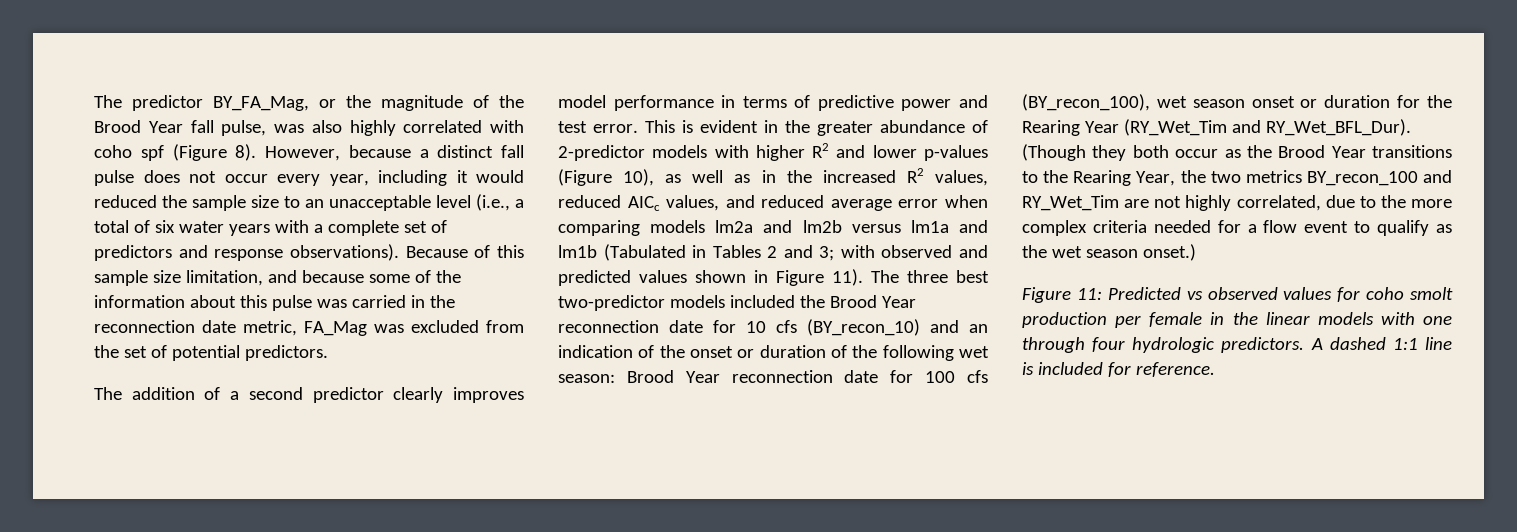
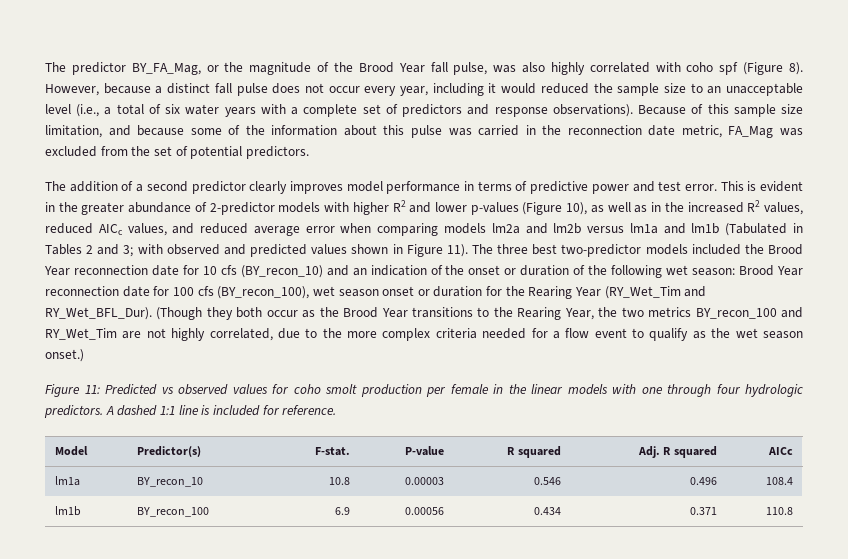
+ Model | Predictor(s) | F-stat. | P-value | R squared | Adj. R squared | AICc
+ lm1a | BY_recon_10 | 10.8 | 0.00003 | 0.546 | 0.496 | 108.4
+ lm1b | BY_recon_100 | 6.9 | 0.00056 | 0.434 | 0.371 | 110.8

